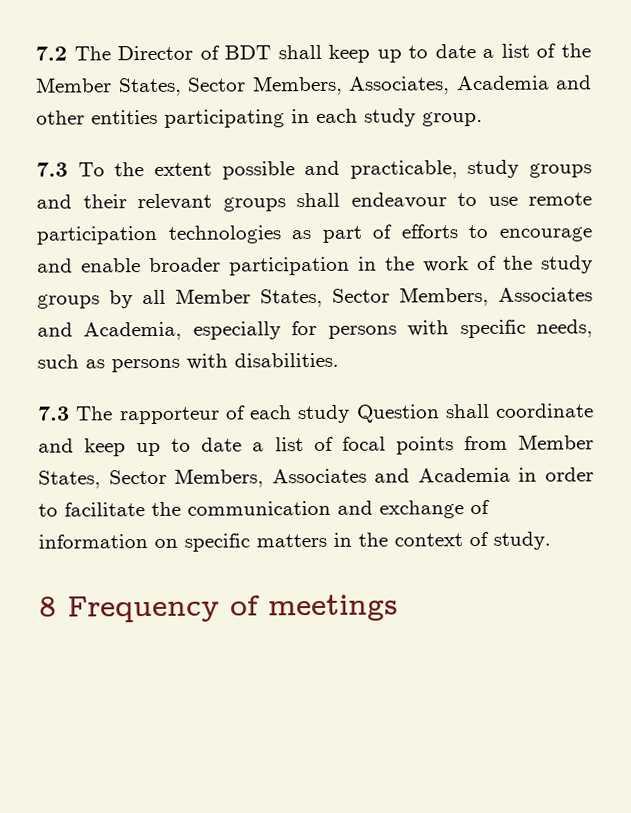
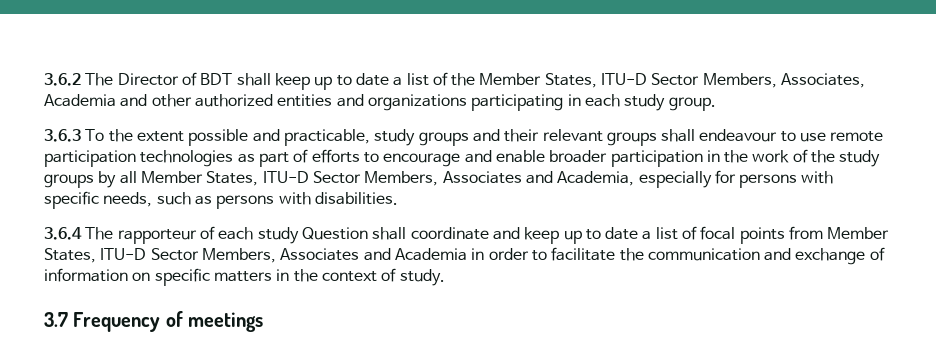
- 7.2 The Director of BDT shall keep up to date a list of the Member States, Sector Members, Associates, Academia and other entities participating in each study group.
+ 3.6.2 The Director of BDT shall keep up to date a list of the Member States, ITU-D Sector Members, Associates, Academia and other authorized entities and organizations participating in each study group.
- 7.3 To the extent possible and practicable, study groups and their relevant groups shall endeavour to use remote participation technologies as part of efforts to encourage and enable broader participation in the work of the study groups by all Member States, Sector Members, Associates and Academia, especially for persons with specific needs, such as persons with disabilities.
+ 3.6.3 To the extent possible and practicable, study groups and their relevant groups shall endeavour to use remote participation technologies as part of efforts to encourage and enable broader participation in the work of the study groups by all Member States, ITU-D Sector Members, Associates and Academia, especially for persons with specific needs, such as persons with disabilities.
- 7.3 The rapporteur of each study Question shall coordinate and keep up to date a list of focal points from Member States, Sector Members, Associates and Academia in order to facilitate the communication and exchange of information on specific matters in the context of study.
+ 3.6.4 The rapporteur of each study Question shall coordinate and keep up to date a list of focal points from Member States, ITU-D Sector Members, Associates and Academia in order to facilitate the communication and exchange of information on specific matters in the context of study.
- 8 Frequency of meetings
+ 3.7 Frequency of meetings

